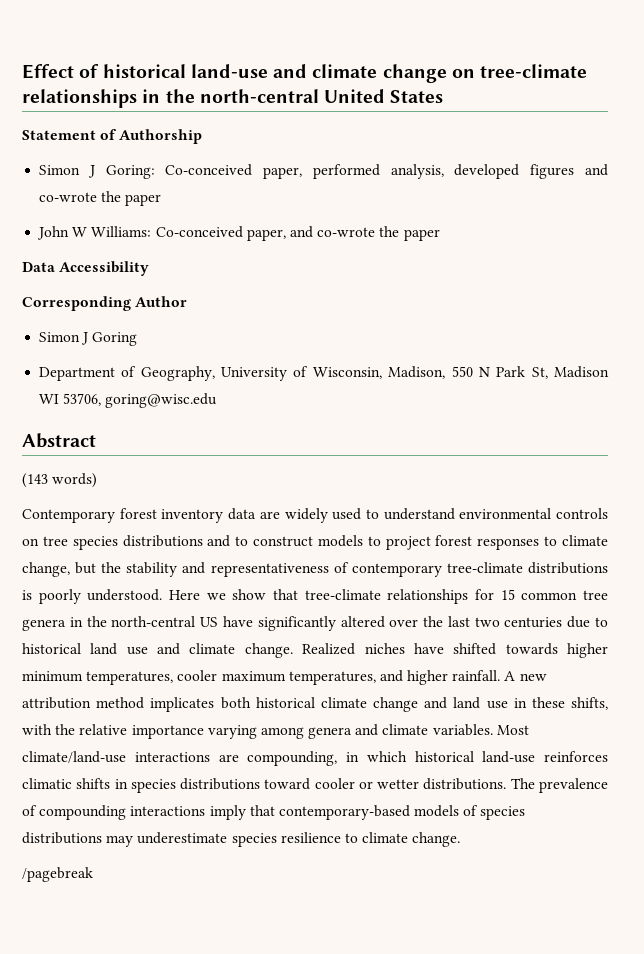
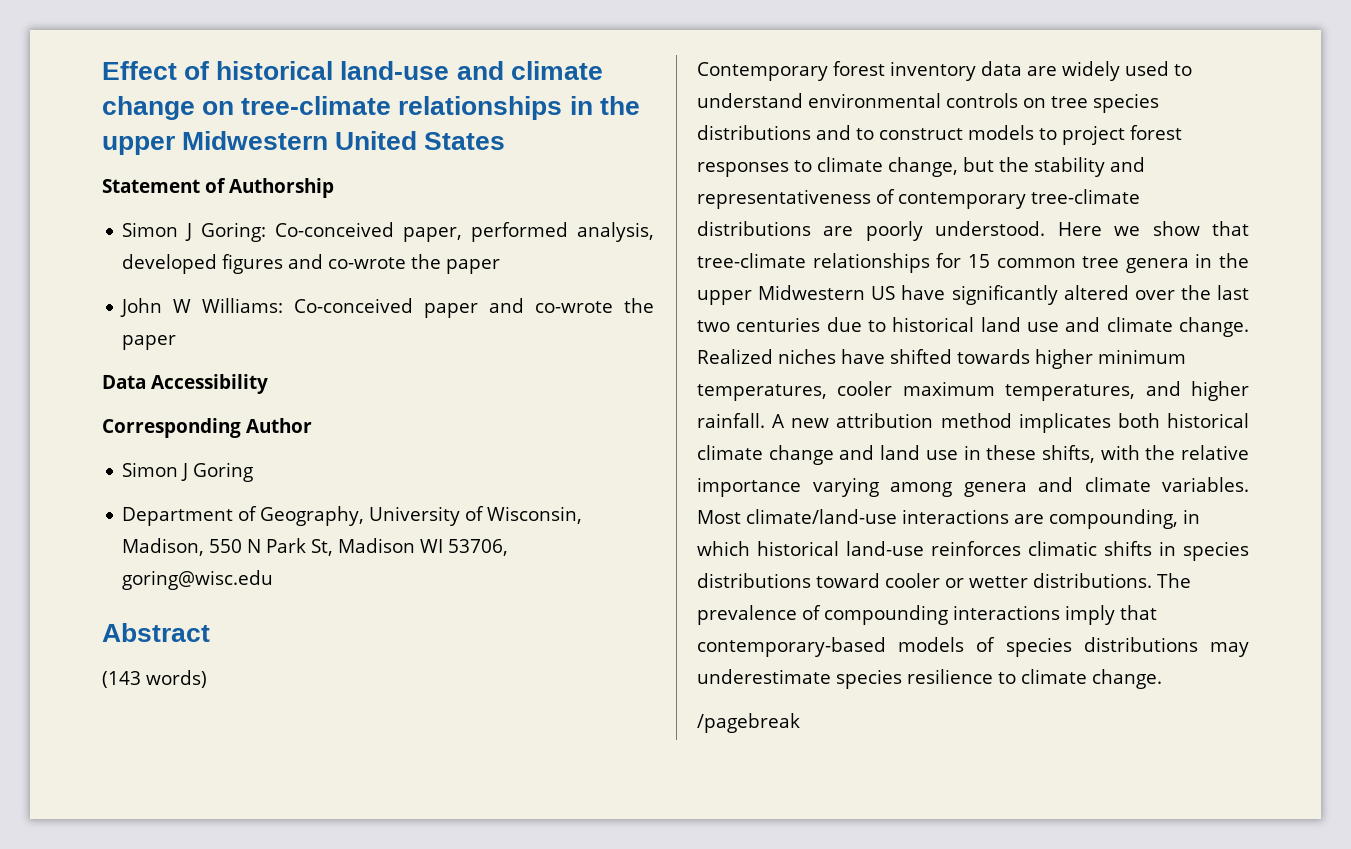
- Effect of historical land-use and climate change on tree-climate relationships in the north-central United States
+ Effect of historical land-use and climate change on tree-climate relationships in the upper Midwestern United States
- John W Williams: Co-conceived paper, and co-wrote the paper
+ John W Williams: Co-conceived paper and co-wrote the paper
- Contemporary forest inventory data are widely used to understand environmental controls on tree species distributions and to construct models to project forest responses to climate change, but the stability and representativeness of contemporary tree-climate distributions is poorly understood.
+ Contemporary forest inventory data are widely used to understand environmental controls on tree species distributions and to construct models to project forest responses to climate change, but the stability and representativeness of contemporary tree-climate distributions are poorly understood.
- Here we show that tree-climate relationships for 15 common tree genera in the north-central US have significantly altered over the last two centuries due to historical land use and climate change.
+ Here we show that tree-climate relationships for 15 common tree genera in the upper Midwestern US have significantly altered over the last two centuries due to historical land use and climate change.

